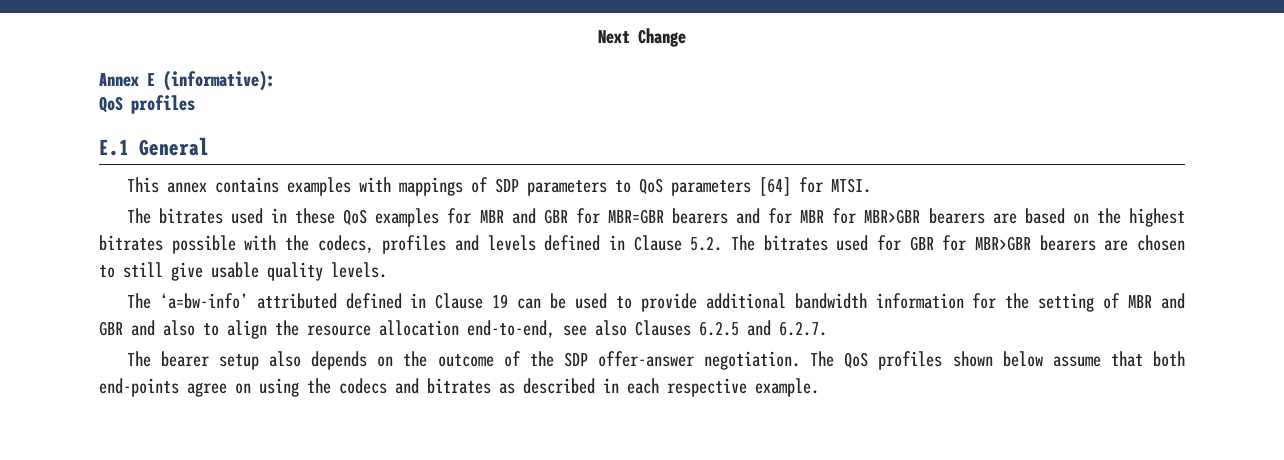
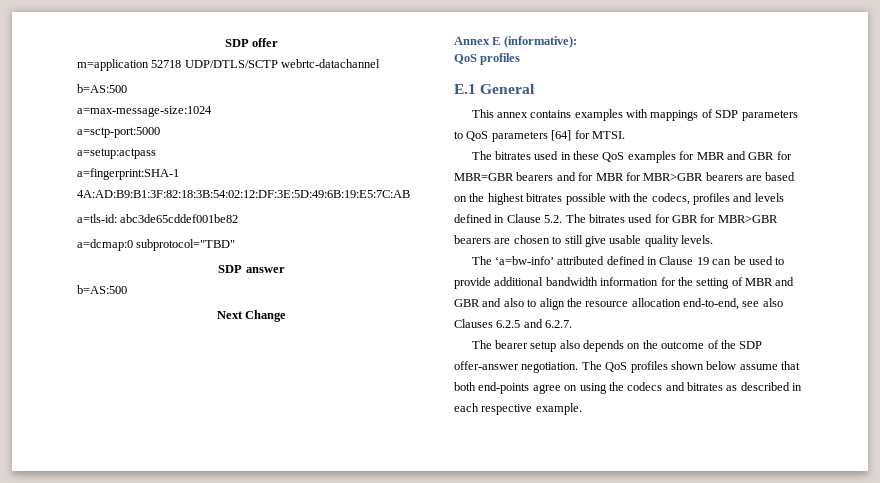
+ SDP offer
+ m=application 52718 UDP/DTLS/SCTP webrtc-datachannel
+ b=AS:500
+ a=max-message-size:1024
+ a=sctp-port:5000
+ a=setup:actpass
+ a=fingerprint:SHA-1 4A:AD:B9:B1:3F:82:18:3B:54:02:12:DF:3E:5D:49:6B:19:E5:7C:AB
+ a=tls-id: abc3de65cddef001be82
+ a=dcmap:0 subprotocol="TBD"
+ SDP answer
+ b=AS:500

